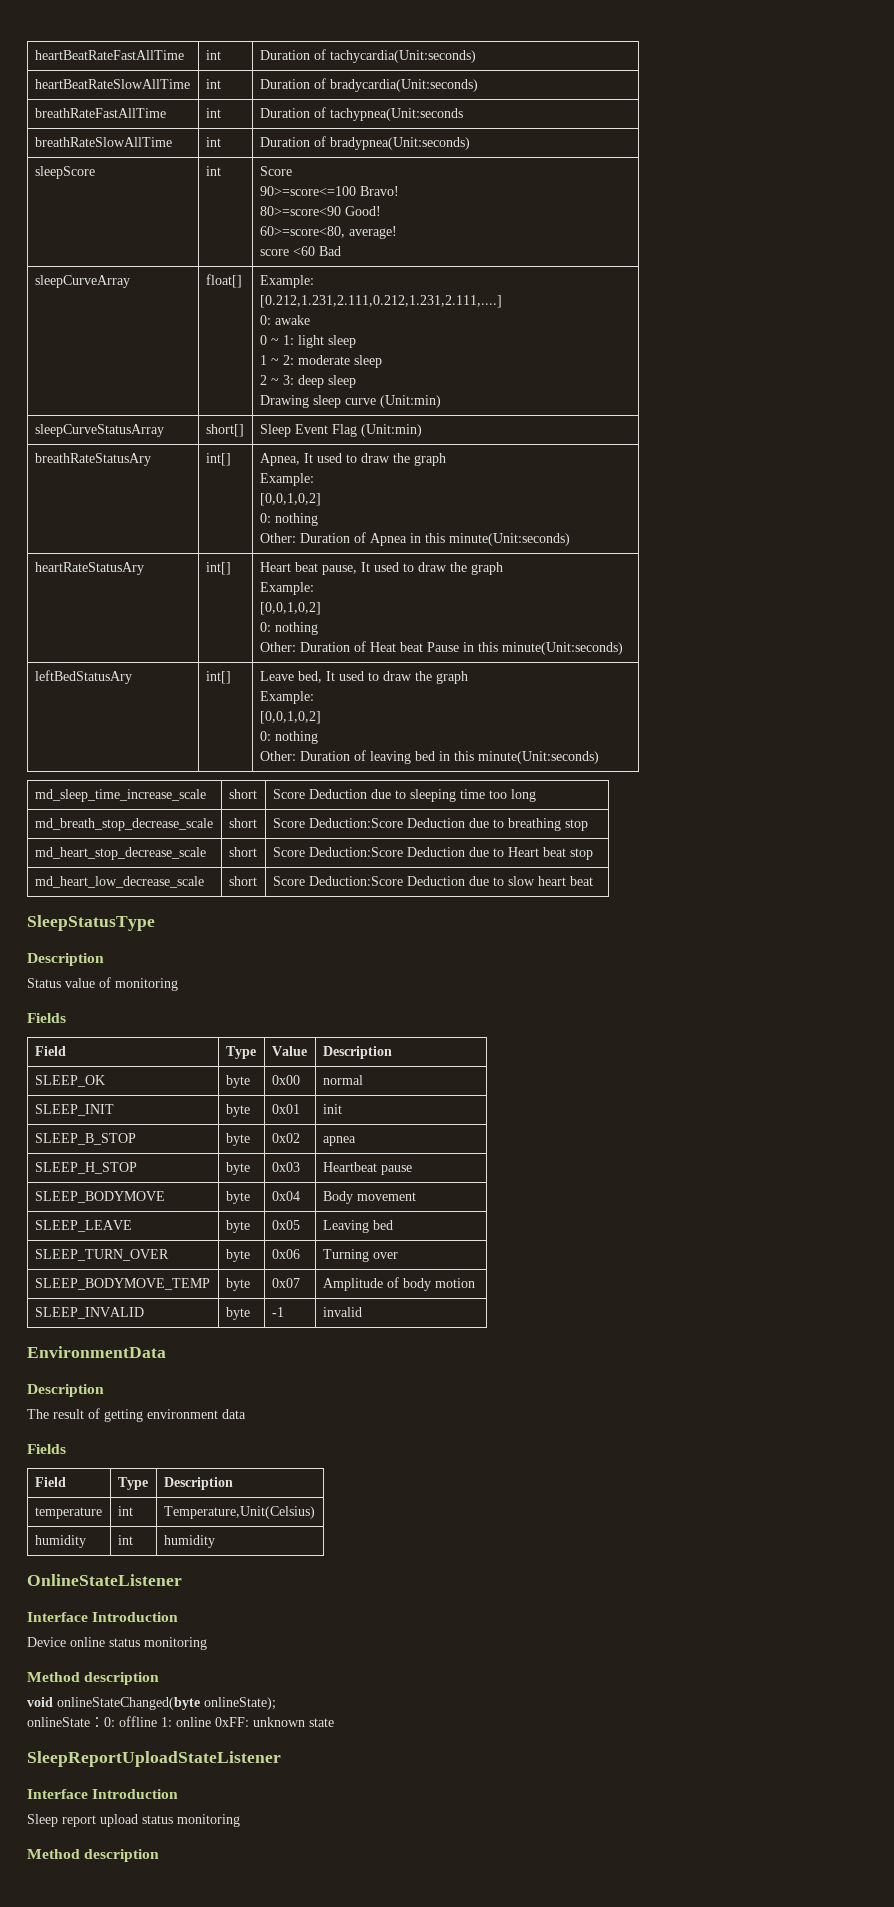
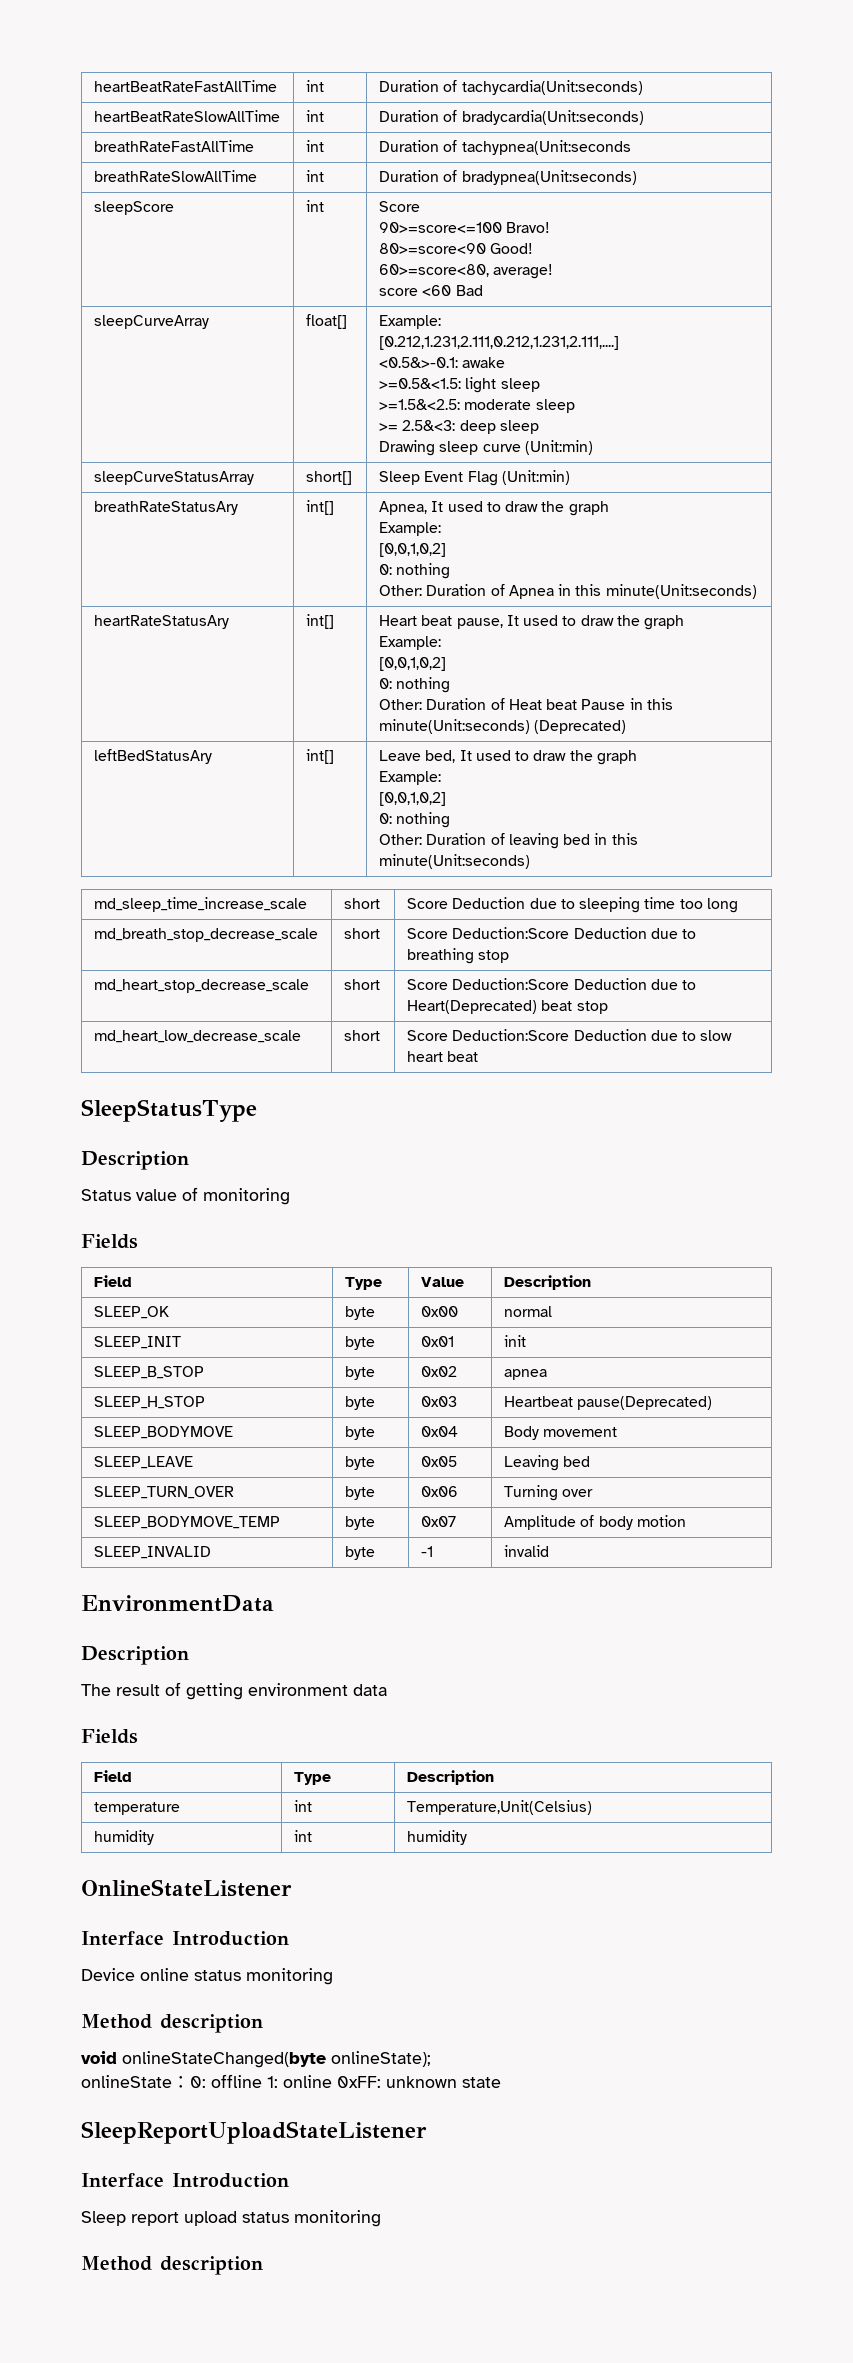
  sleepCurveArray | float[] | Example:
  [0.212,1.231,2.111,0.212,1.231,2.111,....]
- 0: awake
- 0 ~ 1: light sleep
- 1 ~ 2: moderate sleep
- 2 ~ 3: deep sleep
+ <0.5&>-0.1: awake
+ >=0.5&<1.5: light sleep
+ >=1.5&<2.5: moderate sleep
+ >= 2.5&<3: deep sleep
  heartRateStatusAry | int[] | Heart beat pause, It used to draw the graph
  Example:
  [0,0,1,0,2]
  0: nothing
- Other: Duration of Heat beat Pause in this minute(Unit:seconds)
+ Other: Duration of Heat beat Pause in this minute(Unit:seconds) (Deprecated)
- md_heart_stop_decrease_scale | short | Score Deduction:Score Deduction due to Heart beat stop
+ md_heart_stop_decrease_scale | short | Score Deduction:Score Deduction due to Heart(Deprecated) beat stop
- SLEEP_H_STOP | byte | 0x03 | Heartbeat pause
+ SLEEP_H_STOP | byte | 0x03 | Heartbeat pause(Deprecated)

